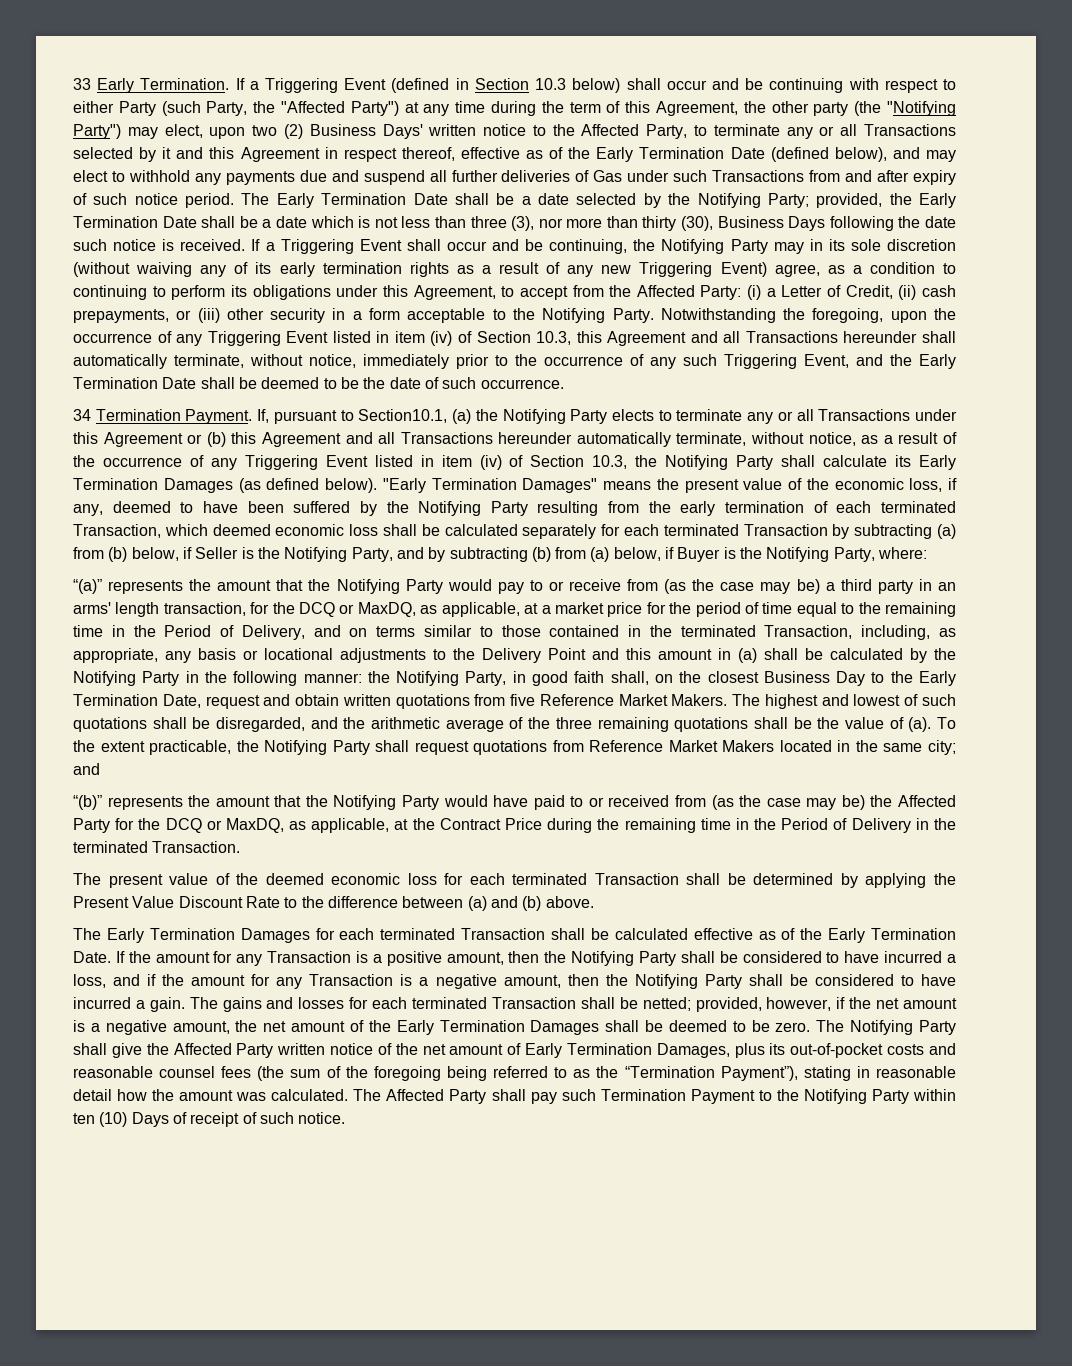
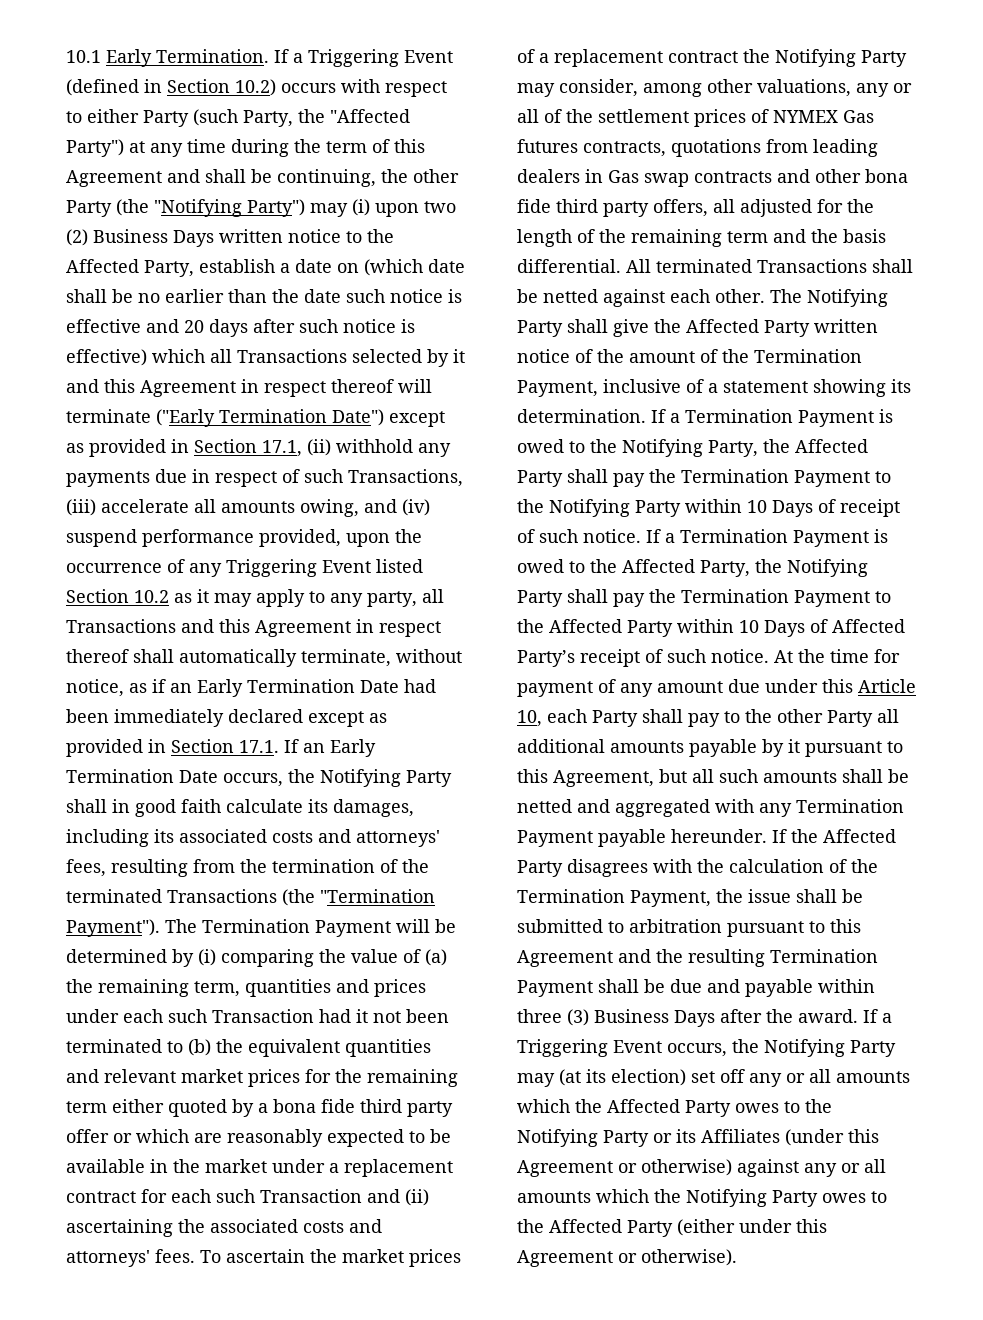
- 33 Early Termination.
+ 10.1 Early Termination.
- If a Triggering Event (defined in Section 10.3 below) shall occur and be continuing with respect to either Party (such Party, the "Affected Party") at any time during the term of this Agreement, the other party (the "Notifying Party") may elect, upon two (2) Business Days' written notice to the Affected Party, to terminate any or all Transactions selected by it and this Agreement in respect thereof, effective as of the Early Termination Date (defined below), and may elect to withhold any payments due and suspend all further deliveries of Gas under such Transactions from and after expiry of such notice period. The Early Termination Date shall be a date selected by the Notifying Party; provided, the Early Termination Date shall be a date which is not less than three (3), nor more than thirty (30), Business Days following the date such notice is received. If a Triggering Event shall occur and be continuing, the Notifying Party may in its sole discretion (without waiving any of its early termination rights as a result of any new Triggering Event) agree, as a condition to continuing to perform its obligations under this Agreement, to accept from the Affected Party: (i) a Letter of Credit, (ii) cash prepayments, or (iii) other security in a form acceptable to the Notifying Party. Notwithstanding the foregoing, upon the occurrence of any Triggering Event listed in item (iv) of Section 10.3, this Agreement and all Transactions hereunder shall automatically terminate, without notice, immediately prior to the occurrence of any such Triggering Event, and the Early Termination Date shall be deemed to be the date of such occurrence.
- 34 Termination Payment. If, pursuant to Section10.1, (a) the Notifying Party elects to terminate any or all Transactions under this Agreement or (b) this Agreement and all Transactions hereunder automatically terminate, without notice, as a result of the occurrence of any Triggering Event listed in item (iv) of Section 10.3, the Notifying Party shall calculate its Early Termination Damages (as defined below). "Early Termination Damages" means the present value of the economic loss, if any, deemed to have been suffered by the Notifying Party resulting from the early termination of each terminated Transaction, which deemed economic loss shall be calculated separately for each terminated Transaction by subtracting (a) from (b) below, if Seller is the Notifying Party, and by subtracting (b) from (a) below, if Buyer is the Notifying Party, where:
- “(a)” represents the amount that the Notifying Party would pay to or receive from (as the case may be) a third party in an arms' length transaction, for the DCQ or MaxDQ, as applicable, at a market price for the period of time equal to the remaining time in the Period of Delivery, and on terms similar to those contained in the terminated Transaction, including, as appropriate, any basis or locational adjustments to the Delivery Point and this amount in (a) shall be calculated by the Notifying Party in the following manner: the Notifying Party, in good faith shall, on the closest Business Day to the Early Termination Date, request and obtain written quotations from five Reference Market Makers. The highest and lowest of such quotations shall be disregarded, and the arithmetic average of the three remaining quotations shall be the value of (a). To the extent practicable, the Notifying Party shall request quotations from Reference Market Makers located in the same city; and
- “(b)” represents the amount that the Notifying Party would have paid to or received from (as the case may be) the Affected Party for the DCQ or MaxDQ, as applicable, at the Contract Price during the remaining time in the Period of Delivery in the terminated Transaction.
- The present value of the deemed economic loss for each terminated Transaction shall be determined by applying the Present Value Discount Rate to the difference between (a) and (b) above.
- The Early Termination Damages for each terminated Transaction shall be calculated effective as of the Early Termination Date. If the amount for any Transaction is a positive amount, then the Notifying Party shall be considered to have incurred a loss, and if the amount for any Transaction is a negative amount, then the Notifying Party shall be considered to have incurred a gain. The gains and losses for each terminated Transaction shall be netted; provided, however, if the net amount is a negative amount, the net amount of the Early Termination Damages shall be deemed to be zero.
+ If a Triggering Event (defined in Section 10.2) occurs with respect to either Party (such Party, the "Affected Party") at any time during the term of this Agreement and shall be continuing, the other Party (the "Notifying Party") may (i) upon two (2) Business Days written notice to the Affected Party, establish a date on (which date shall be no earlier than the date such notice is effective and 20 days after such notice is effective) which all Transactions selected by it and this Agreement in respect thereof will terminate ("Early Termination Date") except as provided in Section 17.1, (ii) withhold any payments due in respect of such Transactions, (iii) accelerate all amounts owing, and (iv) suspend performance provided, upon the occurrence of any Triggering Event listed Section 10.2 as it may apply to any party, all Transactions and this Agreement in respect thereof shall automatically terminate, without notice, as if an Early Termination Date had been immediately declared except as provided in Section 17.1. If an Early Termination Date occurs, the Notifying Party shall in good faith calculate its damages, including its associated costs and attorneys' fees, resulting from the termination of the terminated Transactions (the "Termination Payment"). The Termination Payment will be determined by (i) comparing the value of (a) the remaining term, quantities and prices under each such Transaction had it not been terminated to (b) the equivalent quantities and relevant market prices for the remaining term either quoted by a bona fide third party offer or which are reasonably expected to be available in the market under a replacement contract for each such Transaction and (ii) ascertaining the associated costs and attorneys' fees. To ascertain the market prices of a replacement contract the Notifying Party may consider, among other valuations, any or all of the settlement prices of NYMEX Gas futures contracts, quotations from leading dealers in Gas swap contracts and other bona fide third party offers, all adjusted for the length of the remaining term and the basis differential. All terminated Transactions shall be netted against each other.
- The Notifying Party shall give the Affected Party written notice of the net amount of Early Termination Damages, plus its out-of-pocket costs and reasonable counsel fees (the sum of the foregoing being referred to as the “Termination Payment”), stating in reasonable detail how the amount was calculated. The Affected Party shall pay such Termination Payment to the Notifying Party within ten (10) Days of receipt of such notice.
+ The Notifying Party shall give the Affected Party written notice of the amount of the Termination Payment, inclusive of a statement showing its determination. If a Termination Payment is owed to the Notifying Party, the Affected Party shall pay the Termination Payment to the Notifying Party within 10 Days of receipt of such notice.
+ If a Termination Payment is owed to the Affected Party, the Notifying Party shall pay the Termination Payment to the Affected Party within 10 Days of Affected Party’s receipt of such notice. At the time for payment of any amount due under this Article 10, each Party shall pay to the other Party all additional amounts payable by it pursuant to this Agreement, but all such amounts shall be netted and aggregated with any Termination Payment payable hereunder. If the Affected Party disagrees with the calculation of the Termination Payment, the issue shall be submitted to arbitration pursuant to this Agreement and the resulting Termination Payment shall be due and payable within three (3) Business Days after the award. If a Triggering Event occurs, the Notifying Party may (at its election) set off any or all amounts which the Affected Party owes to the Notifying Party or its Affiliates (under this Agreement or otherwise) against any or all amounts which the Notifying Party owes to the Affected Party (either under this Agreement or otherwise).

